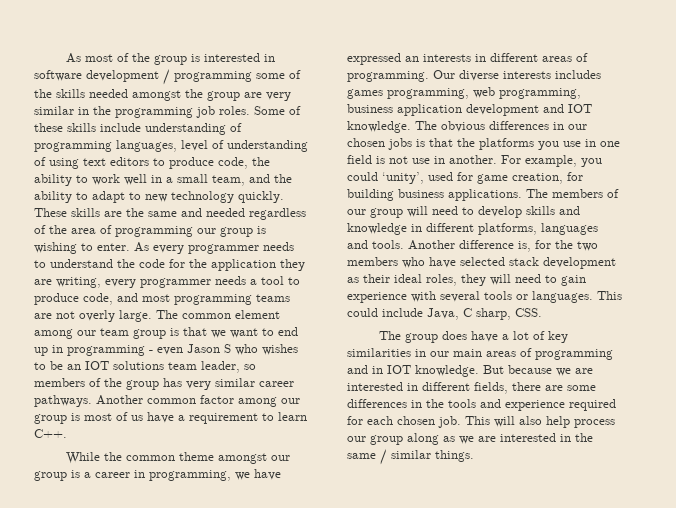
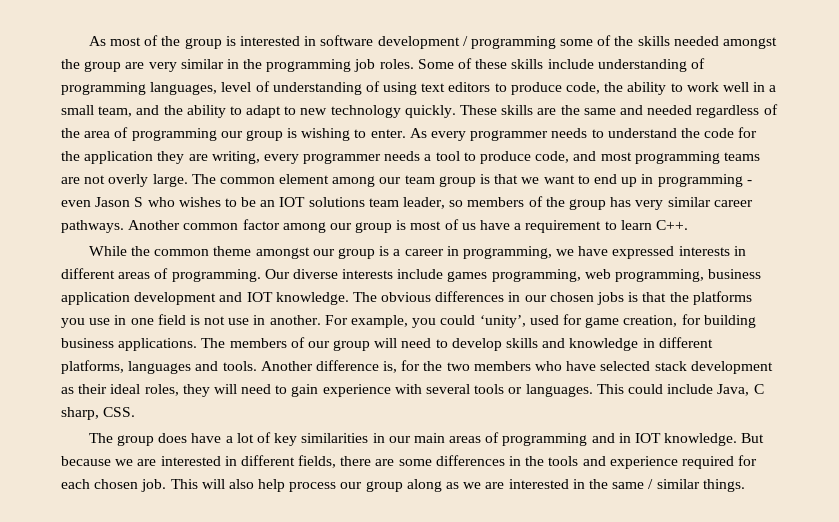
- While the common theme amongst our group is a career in programming, we have expressed an interests in different areas of programming.
+ While the common theme amongst our group is a career in programming, we have expressed interests in different areas of programming.
- Our diverse interests includes games programming, web programming, business application development and IOT knowledge.
+ Our diverse interests include games programming, web programming, business application development and IOT knowledge.

